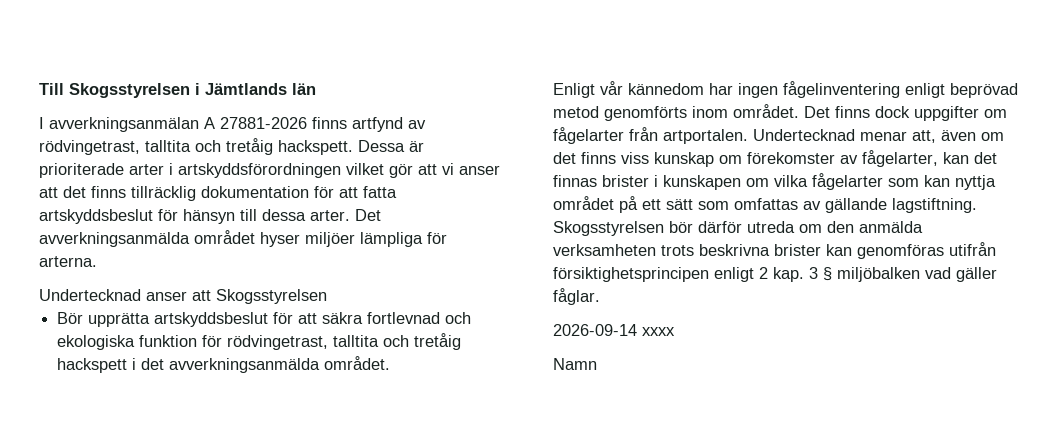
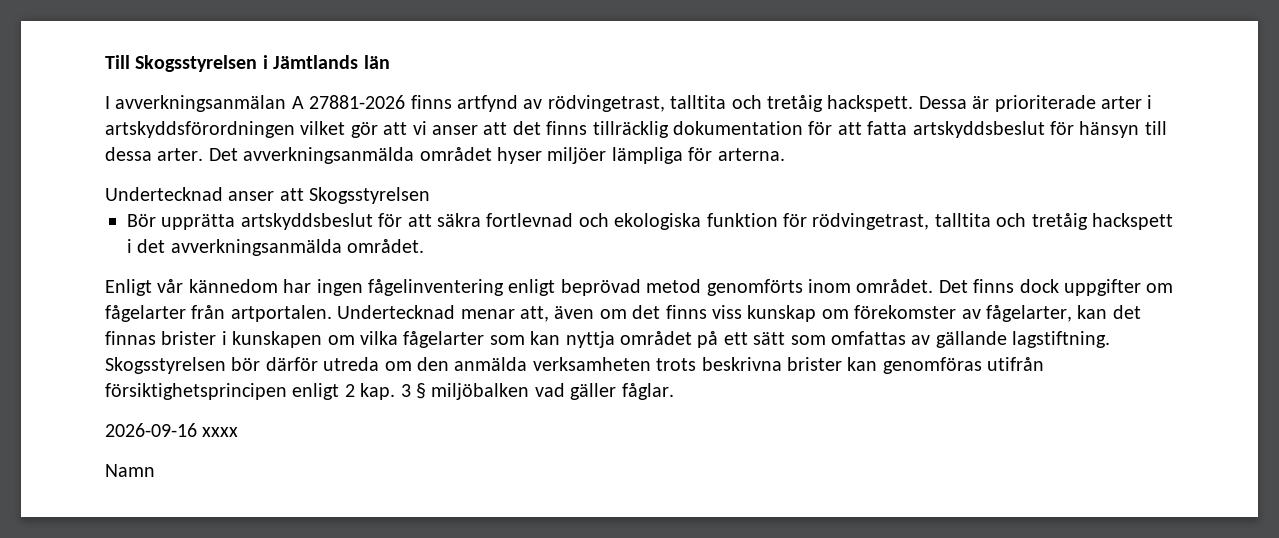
- 2026-09-14 xxxx
+ 2026-09-16 xxxx

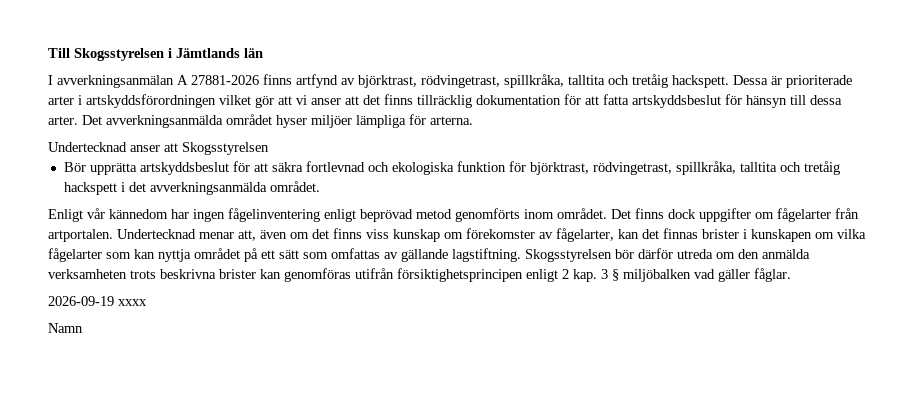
- I avverkningsanmälan A 27881-2026 finns artfynd av rödvingetrast, talltita och tretåig hackspett.
+ I avverkningsanmälan A 27881-2026 finns artfynd av björktrast, rödvingetrast, spillkråka, talltita och tretåig hackspett.
- Bör upprätta artskyddsbeslut för att säkra fortlevnad och ekologiska funktion för rödvingetrast, talltita och tretåig hackspett i det avverkningsanmälda området.
+ Bör upprätta artskyddsbeslut för att säkra fortlevnad och ekologiska funktion för björktrast, rödvingetrast, spillkråka, talltita och tretåig hackspett i det avverkningsanmälda området.
- 2026-09-16 xxxx
+ 2026-09-19 xxxx

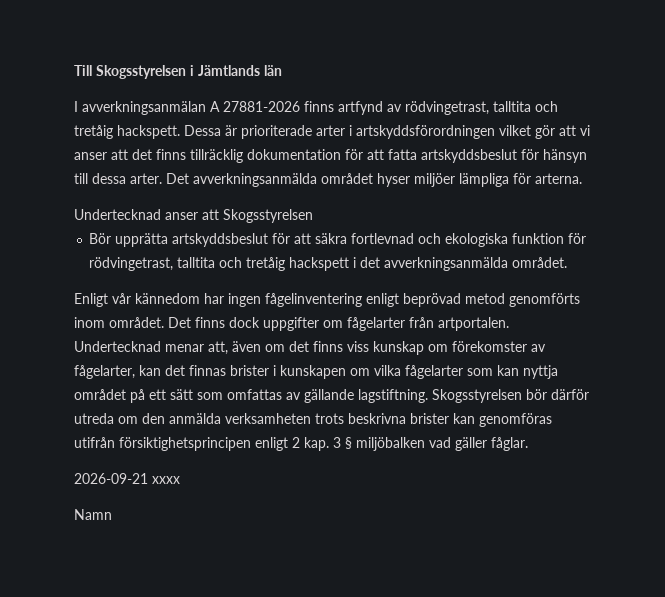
- I avverkningsanmälan A 27881-2026 finns artfynd av björktrast, rödvingetrast, spillkråka, talltita och tretåig hackspett.
+ I avverkningsanmälan A 27881-2026 finns artfynd av rödvingetrast, talltita och tretåig hackspett.
- Bör upprätta artskyddsbeslut för att säkra fortlevnad och ekologiska funktion för björktrast, rödvingetrast, spillkråka, talltita och tretåig hackspett i det avverkningsanmälda området.
+ Bör upprätta artskyddsbeslut för att säkra fortlevnad och ekologiska funktion för rödvingetrast, talltita och tretåig hackspett i det avverkningsanmälda området.
- 2026-09-19 xxxx
+ 2026-09-21 xxxx

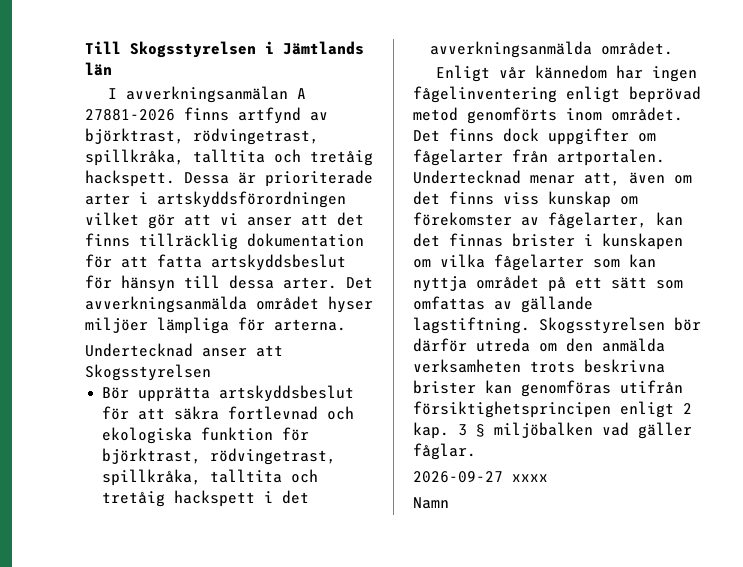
- I avverkningsanmälan A 27881-2026 finns artfynd av rödvingetrast, talltita och tretåig hackspett.
+ I avverkningsanmälan A 27881-2026 finns artfynd av björktrast, rödvingetrast, spillkråka, talltita och tretåig hackspett.
- Bör upprätta artskyddsbeslut för att säkra fortlevnad och ekologiska funktion för rödvingetrast, talltita och tretåig hackspett i det avverkningsanmälda området.
+ Bör upprätta artskyddsbeslut för att säkra fortlevnad och ekologiska funktion för björktrast, rödvingetrast, spillkråka, talltita och tretåig hackspett i det avverkningsanmälda området.
- 2026-09-21 xxxx
+ 2026-09-27 xxxx

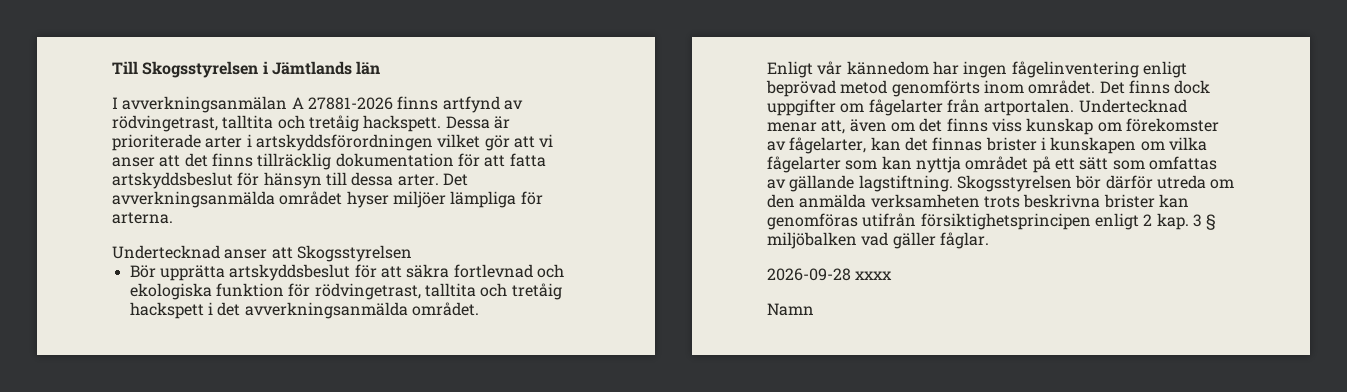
- I avverkningsanmälan A 27881-2026 finns artfynd av björktrast, rödvingetrast, spillkråka, talltita och tretåig hackspett.
+ I avverkningsanmälan A 27881-2026 finns artfynd av rödvingetrast, talltita och tretåig hackspett.
- Bör upprätta artskyddsbeslut för att säkra fortlevnad och ekologiska funktion för björktrast, rödvingetrast, spillkråka, talltita och tretåig hackspett i det avverkningsanmälda området.
+ Bör upprätta artskyddsbeslut för att säkra fortlevnad och ekologiska funktion för rödvingetrast, talltita och tretåig hackspett i det avverkningsanmälda området.
- 2026-09-27 xxxx
+ 2026-09-28 xxxx

